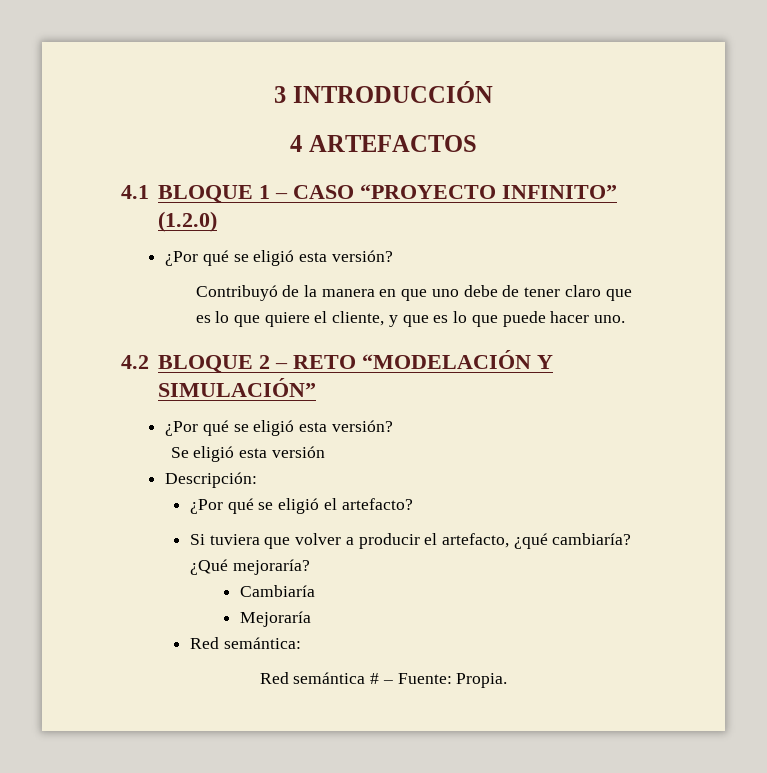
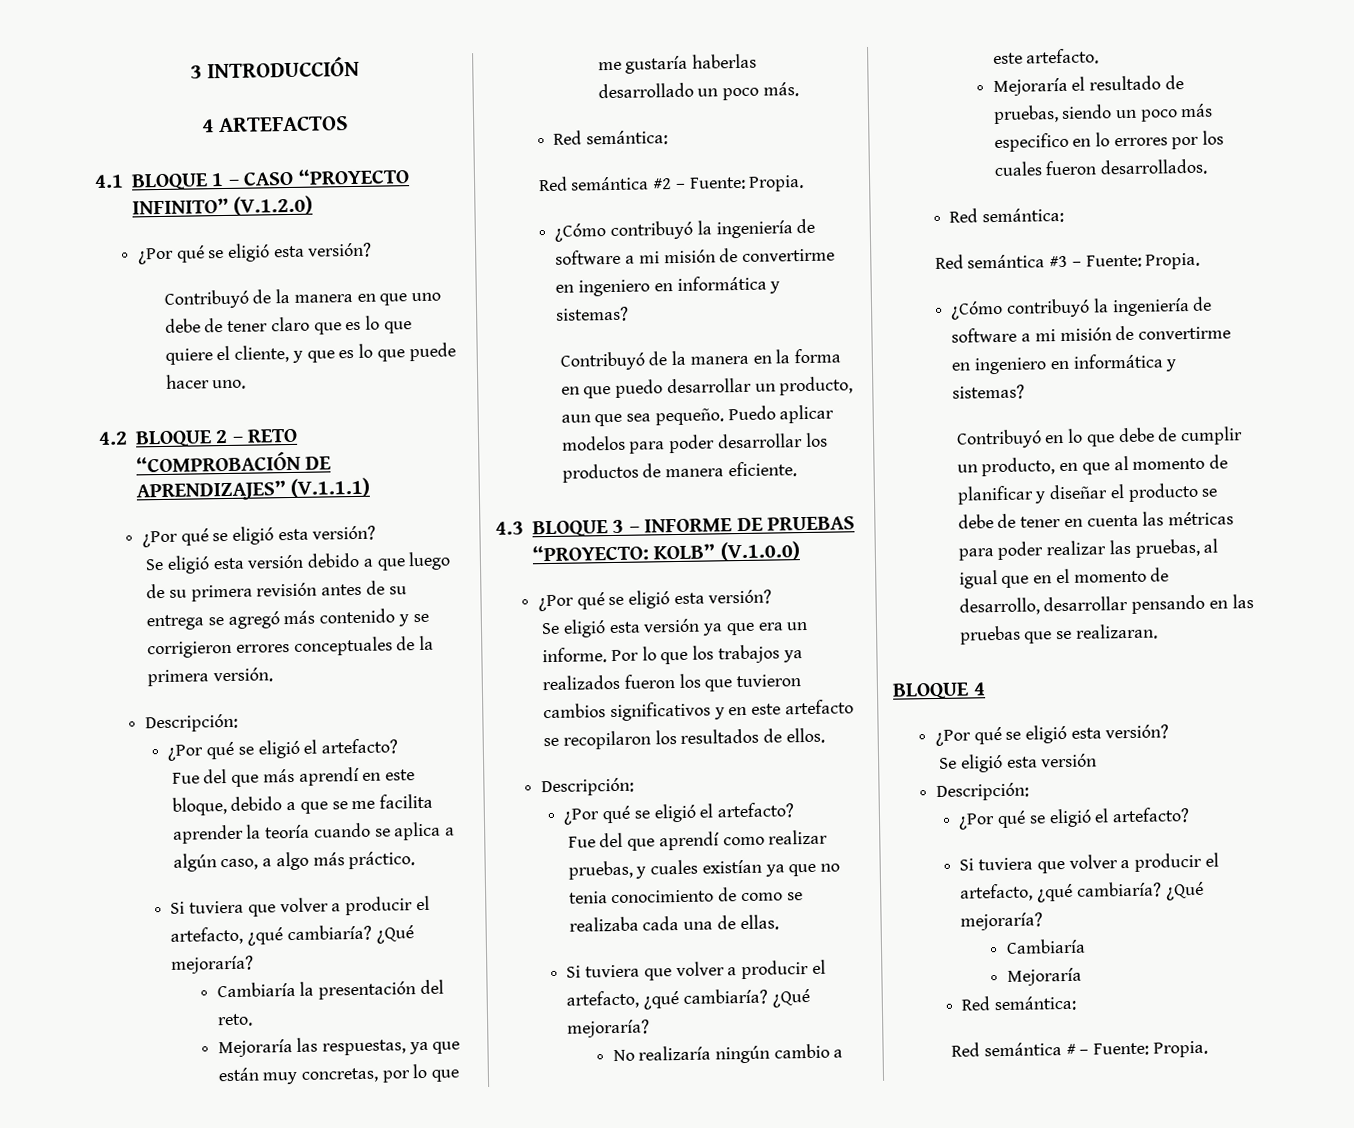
- 4.1 BLOQUE 1 – CASO “PROYECTO INFINITO” (1.2.0)
+ 4.1 BLOQUE 1 – CASO “PROYECTO INFINITO” (V.1.2.0)
- 4.2 BLOQUE 2 – RETO “MODELACIÓN Y SIMULACIÓN”
+ 4.2 BLOQUE 2 – RETO “COMPROBACIÓN DE APRENDIZAJES” (V.1.1.1)
+ ¿Por qué se eligió esta versión?
+ Se eligió esta versión debido a que luego de su primera revisión antes de su entrega se agregó más contenido y se corrigieron errores conceptuales de la primera versión.
+ Descripción:
+ ¿Por qué se eligió el artefacto?
+ Fue del que más aprendí en este bloque, debido a que se me facilita aprender la teoría cuando se aplica a algún caso, a algo más práctico.
+ Si tuviera que volver a producir el artefacto, ¿qué cambiaría? ¿Qué mejoraría?
+ Cambiaría la presentación del reto.
+ Mejoraría las respuestas, ya que están muy concretas, por lo que me gustaría haberlas desarrollado un poco más.
+ Red semántica:
+ Red semántica #2 – Fuente: Propia.
+ ¿Cómo contribuyó la ingeniería de software a mi misión de convertirme en ingeniero en informática y sistemas?
+ Contribuyó de la manera en la forma en que puedo desarrollar un producto, aun que sea pequeño. Puedo aplicar modelos para poder desarrollar los productos de manera eficiente.
+ 4.3 BLOQUE 3 – INFORME DE PRUEBAS “PROYECTO: KOLB” (V.1.0.0)
+ ¿Por qué se eligió esta versión?
+ Se eligió esta versión ya que era un informe. Por lo que los trabajos ya realizados fueron los que tuvieron cambios significativos y en este artefacto se recopilaron los resultados de ellos.
+ Descripción:
+ ¿Por qué se eligió el artefacto?
+ Fue del que aprendí como realizar pruebas, y cuales existían ya que no tenia conocimiento de como se realizaba cada una de ellas.
+ Si tuviera que volver a producir el artefacto, ¿qué cambiaría? ¿Qué mejoraría?
+ No realizaría ningún cambio a este artefacto.
+ Mejoraría el resultado de pruebas, siendo un poco más especifico en lo errores por los cuales fueron desarrollados.
+ Red semántica:
+ Red semántica #3 – Fuente: Propia.
+ ¿Cómo contribuyó la ingeniería de software a mi misión de convertirme en ingeniero en informática y sistemas?
+ Contribuyó en lo que debe de cumplir un producto, en que al momento de planificar y diseñar el producto se debe de tener en cuenta las métricas para poder realizar las pruebas, al igual que en el momento de desarrollo, desarrollar pensando en las pruebas que se realizaran.
+ BLOQUE 4

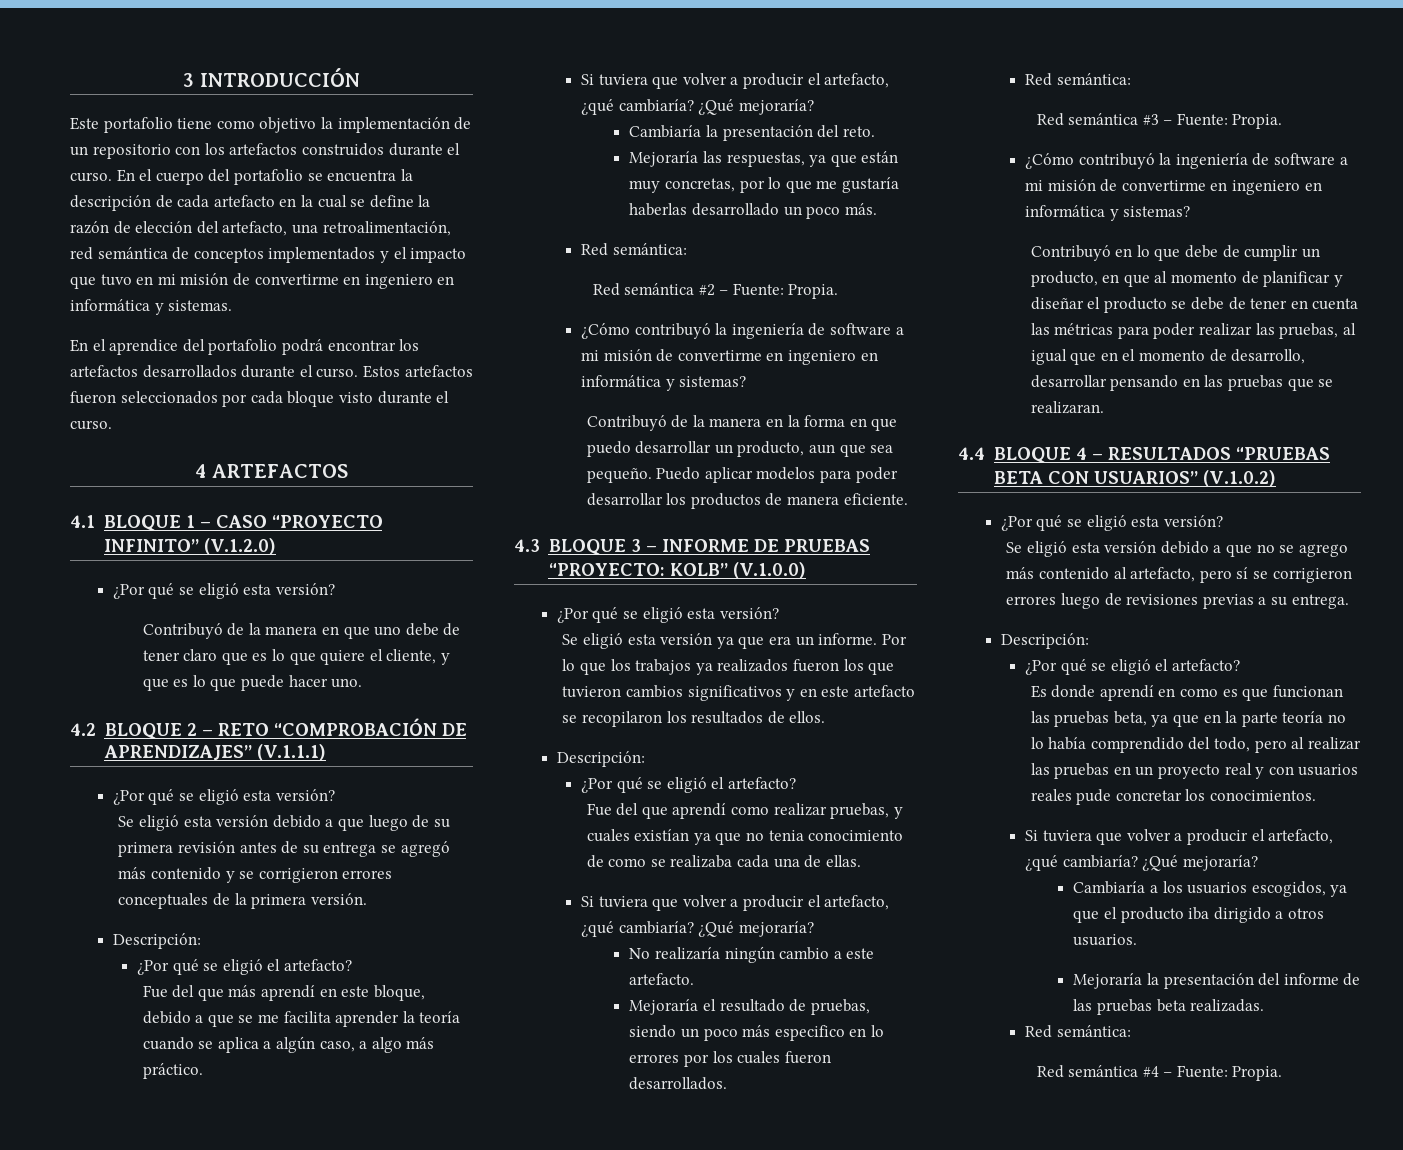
+ Este portafolio tiene como objetivo la implementación de un repositorio con los artefactos construidos durante el curso. En el cuerpo del portafolio se encuentra la descripción de cada artefacto en la cual se define la razón de elección del artefacto, una retroalimentación, red semántica de conceptos implementados y el impacto que tuvo en mi misión de convertirme en ingeniero en informática y sistemas.
+ En el aprendice del portafolio podrá encontrar los artefactos desarrollados durante el curso. Estos artefactos fueron seleccionados por cada bloque visto durante el curso.
- BLOQUE 4
+ 4.4 BLOQUE 4 – RESULTADOS “PRUEBAS BETA CON USUARIOS” (V.1.0.2)
  ¿Por qué se eligió esta versión?
- Se eligió esta versión
+ Se eligió esta versión debido a que no se agrego más contenido al artefacto, pero sí se corrigieron errores luego de revisiones previas a su entrega.
  Descripción:
  ¿Por qué se eligió el artefacto?
+ Es donde aprendí en como es que funcionan las pruebas beta, ya que en la parte teoría no lo había comprendido del todo, pero al realizar las pruebas en un proyecto real y con usuarios reales pude concretar los conocimientos.
  Si tuviera que volver a producir el artefacto, ¿qué cambiaría? ¿Qué mejoraría?
- Cambiaría
- Mejoraría
+ Cambiaría a los usuarios escogidos, ya que el producto iba dirigido a otros usuarios.
+ Mejoraría la presentación del informe de las pruebas beta realizadas.
  Red semántica:
- Red semántica # – Fuente: Propia.
+ Red semántica #4 – Fuente: Propia.

